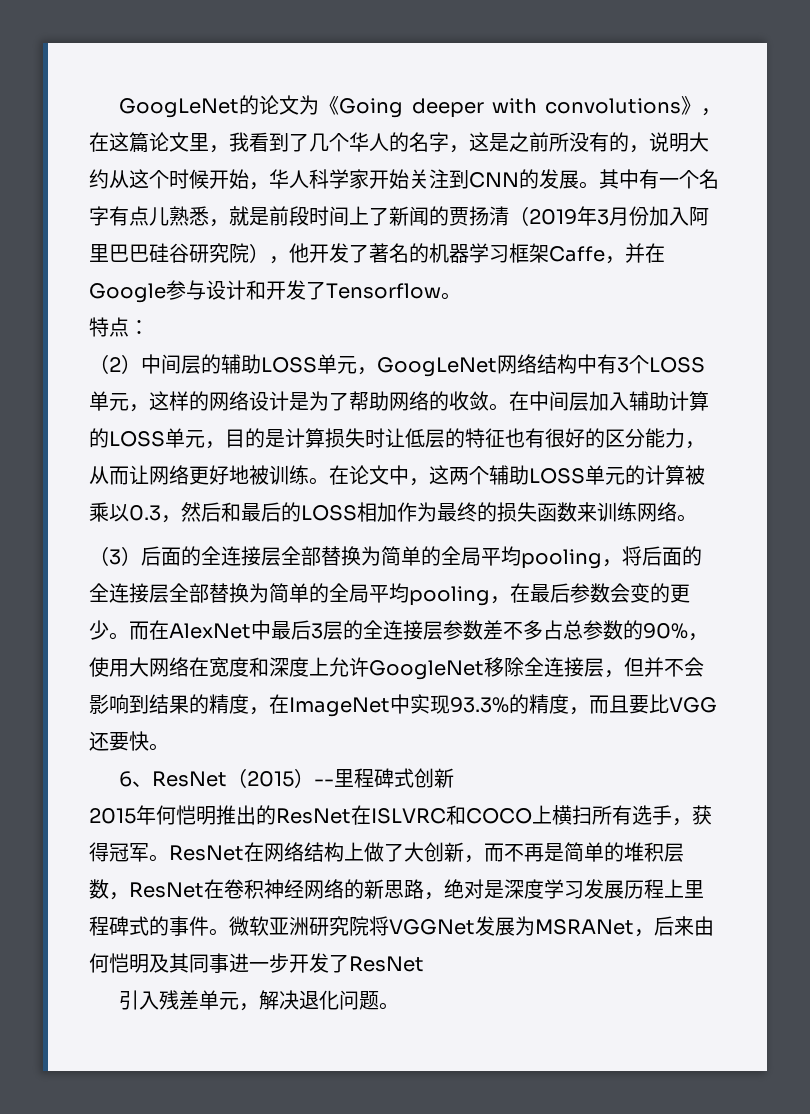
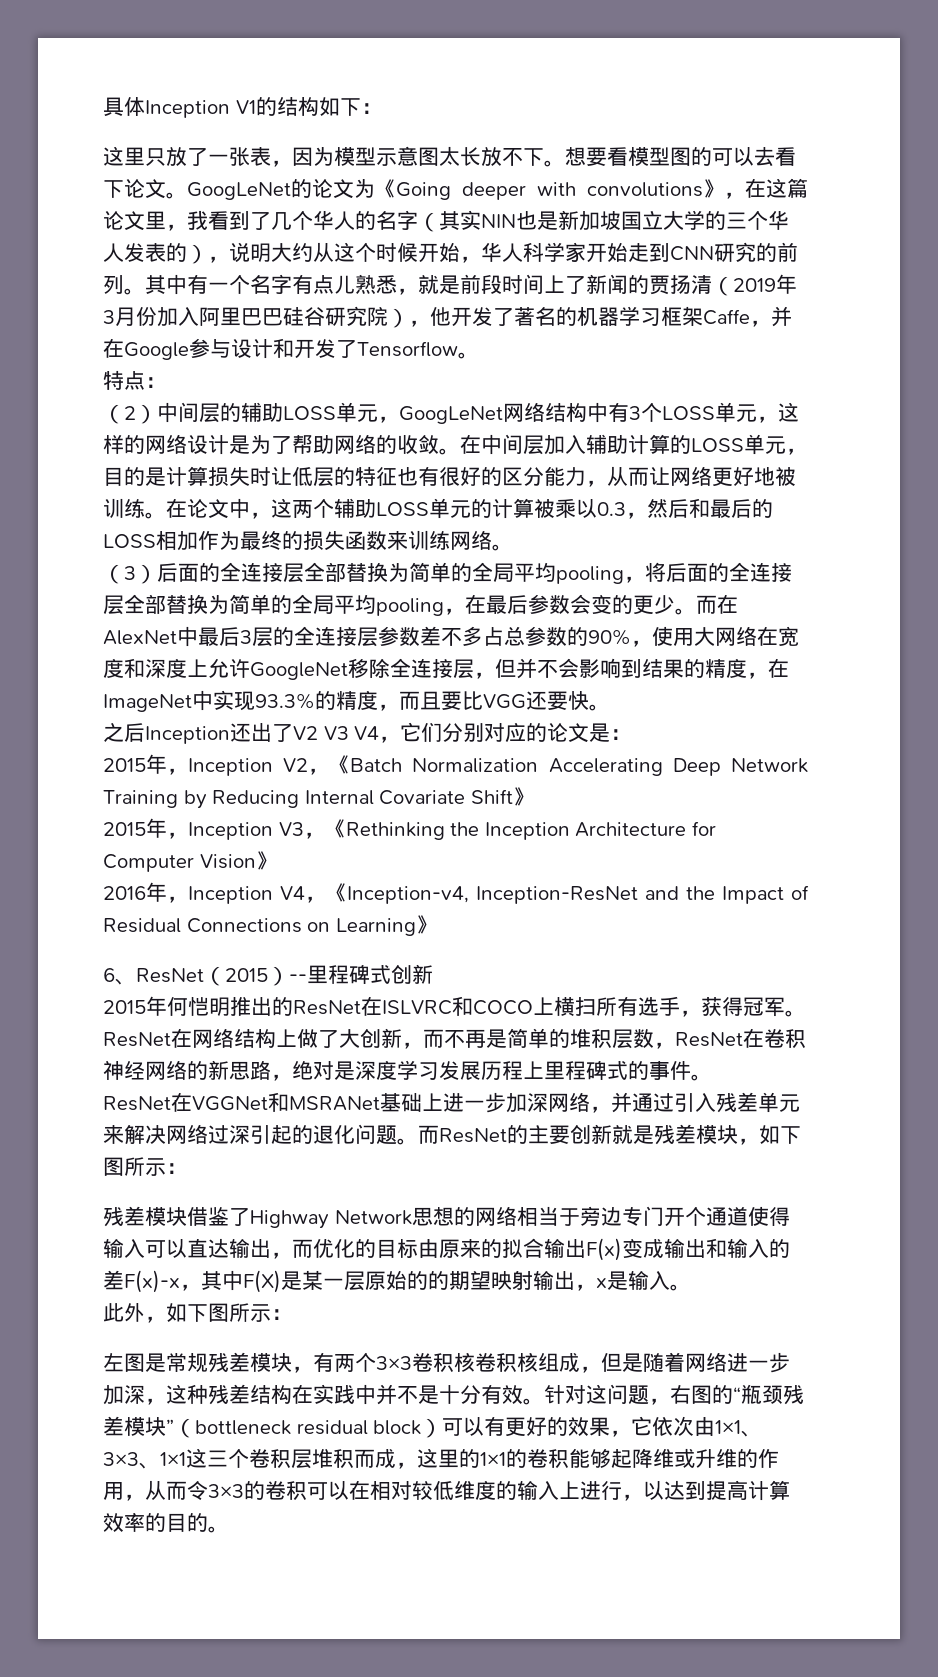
+ 具体Inception V1的结构如下：
+ 这里只放了一张表，因为模型示意图太长放不下。想要看模型图的可以去看下论文。
- GoogLeNet的论文为《Going deeper with convolutions》，在这篇论文里，我看到了几个华人的名字，这是之前所没有的，说明大约从这个时候开始，华人科学家开始关注到CNN的发展。
+ GoogLeNet的论文为《Going deeper with convolutions》，在这篇论文里，我看到了几个华人的名字（其实NIN也是新加坡国立大学的三个华人发表的），说明大约从这个时候开始，华人科学家开始走到CNN研究的前列。
+ 之后Inception还出了V2 V3 V4，它们分别对应的论文是：
+ 2015年，Inception V2，《Batch Normalization Accelerating Deep Network Training by Reducing Internal Covariate Shift》
+ 2015年，Inception V3，《Rethinking the Inception Architecture for Computer Vision》
+ 2016年，Inception V4，《Inception-v4, Inception-ResNet and the Impact of Residual Connections on Learning》
- ResNet在网络结构上做了大创新，而不再是简单的堆积层数，ResNet在卷积神经网络的新思路，绝对是深度学习发展历程上里程碑式的事件。微软亚洲研究院将VGGNet发展为MSRANet，后来由何恺明及其同事进一步开发了ResNet
- 引入残差单元，解决退化问题。
+ ResNet在网络结构上做了大创新，而不再是简单的堆积层数，ResNet在卷积神经网络的新思路，绝对是深度学习发展历程上里程碑式的事件。
+ ResNet在VGGNet和MSRANet基础上进一步加深网络，并通过引入残差单元来解决网络过深引起的退化问题。而ResNet的主要创新就是残差模块，如下图所示：
+ 残差模块借鉴了Highway Network思想的网络相当于旁边专门开个通道使得输入可以直达输出，而优化的目标由原来的拟合输出F(x)变成输出和输入的差F(x)-x，其中F(X)是某一层原始的的期望映射输出，x是输入。
+ 此外，如下图所示：
+ 左图是常规残差模块，有两个3×3卷积核卷积核组成，但是随着网络进一步加深，这种残差结构在实践中并不是十分有效。针对这问题，右图的“瓶颈残差模块”（bottleneck residual block）可以有更好的效果，它依次由1×1、3×3、1×1这三个卷积层堆积而成，这里的1×1的卷积能够起降维或升维的作用，从而令3×3的卷积可以在相对较低维度的输入上进行，以达到提高计算效率的目的。

